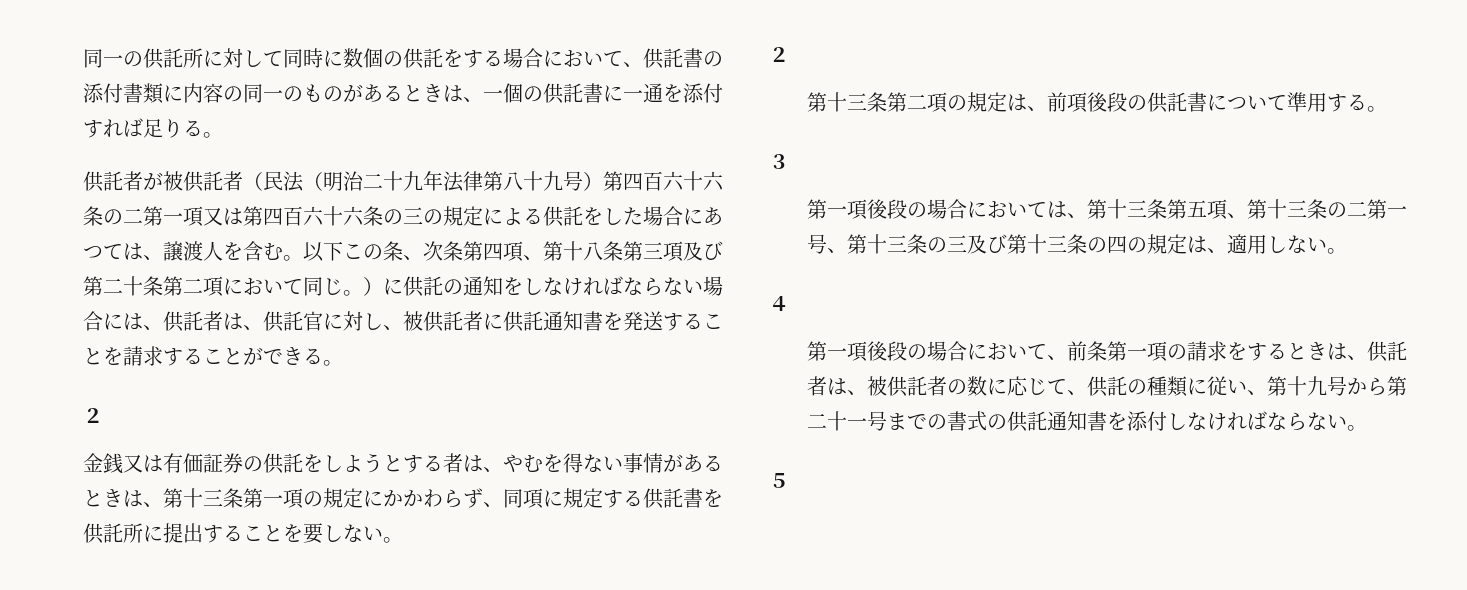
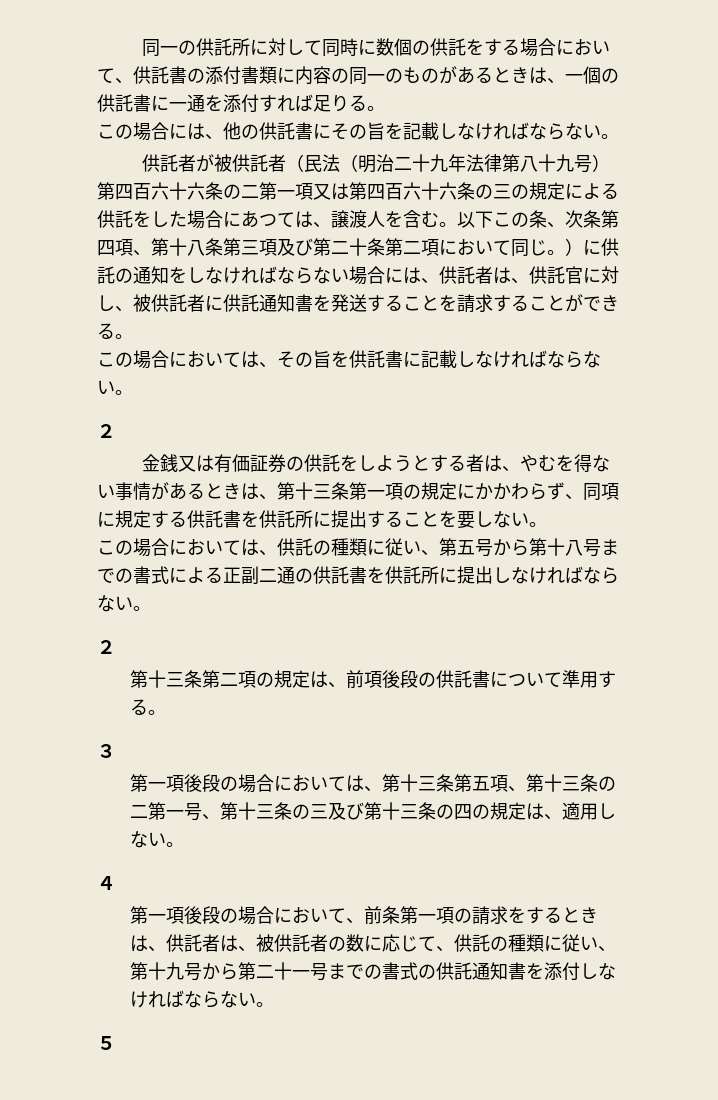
+ この場合には、他の供託書にその旨を記載しなければならない。
+ この場合においては、その旨を供託書に記載しなければならない。
+ この場合においては、供託の種類に従い、第五号から第十八号までの書式による正副二通の供託書を供託所に提出しなければならない。

